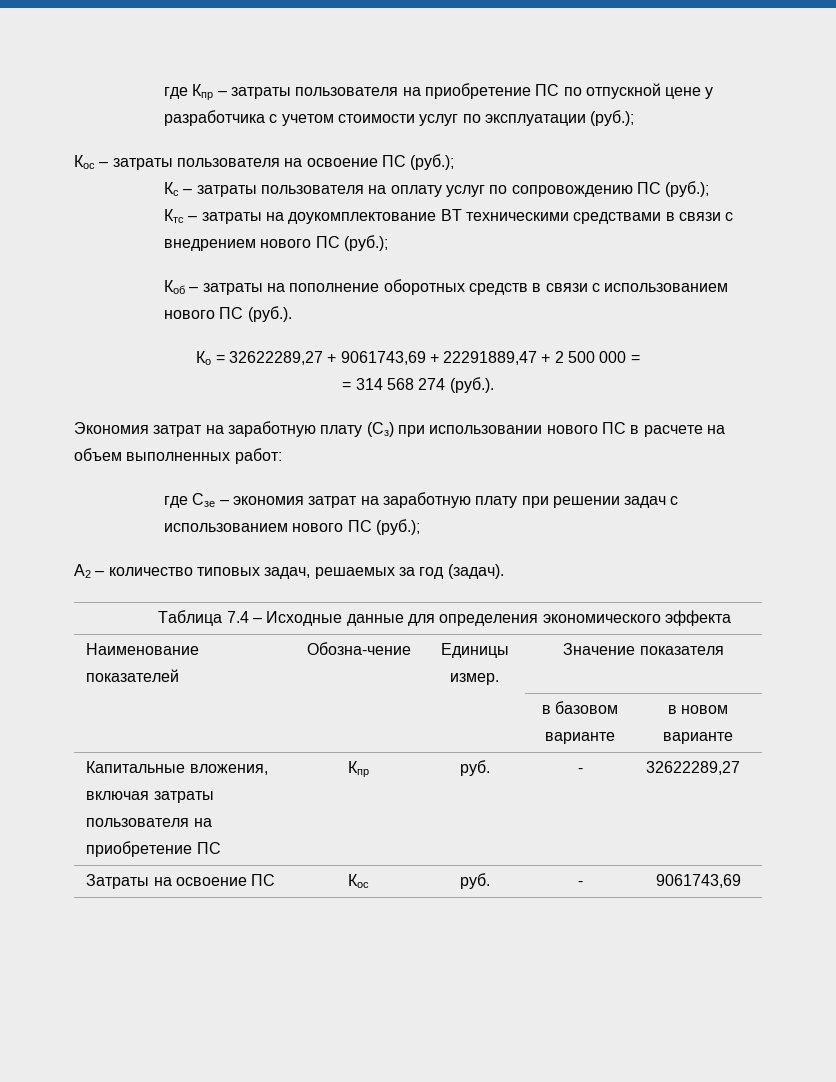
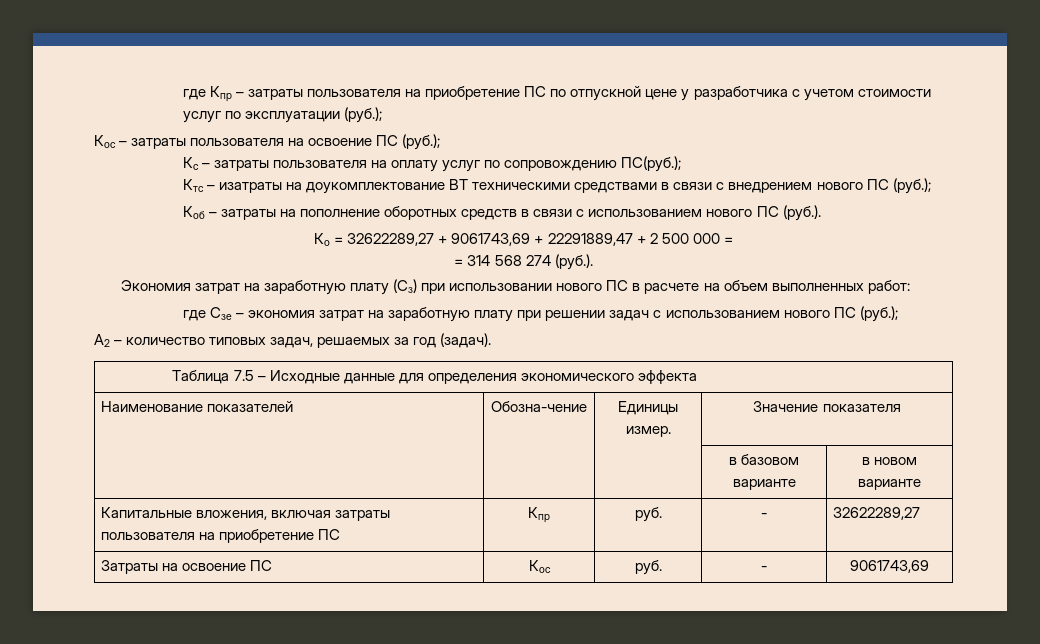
- Кс – затраты пользователя на оплату услуг по сопровождению ПС (руб.);
+ Кс – затраты пользователя на оплату услуг по сопровождению ПС(руб.);
- Ктс – затраты на доукомплектование ВТ техническими средствами в связи с внедрением нового ПС (руб.);
+ Ктс – изатраты на доукомплектование ВТ техническими средствами в связи с внедрением нового ПС (руб.);
- Таблица 7.4 – Исходные данные для определения экономического эффекта
+ Таблица 7.5 – Исходные данные для определения экономического эффекта

